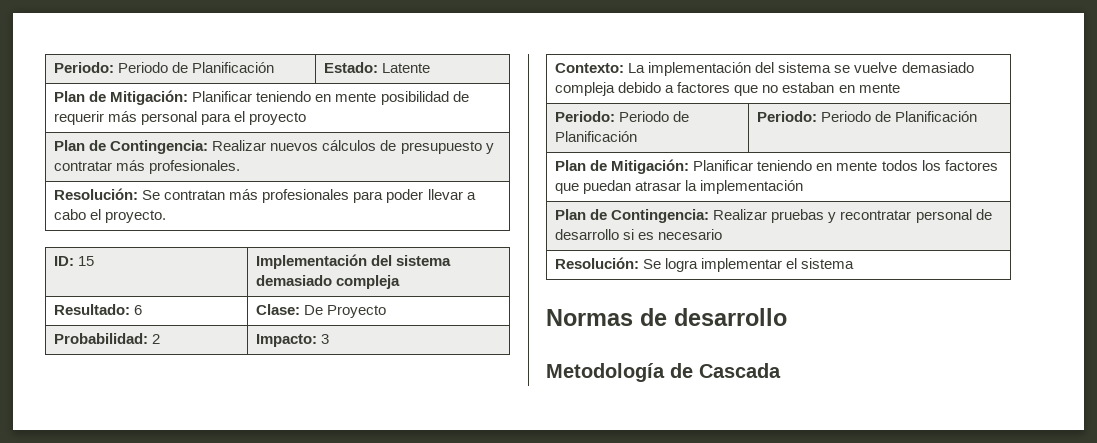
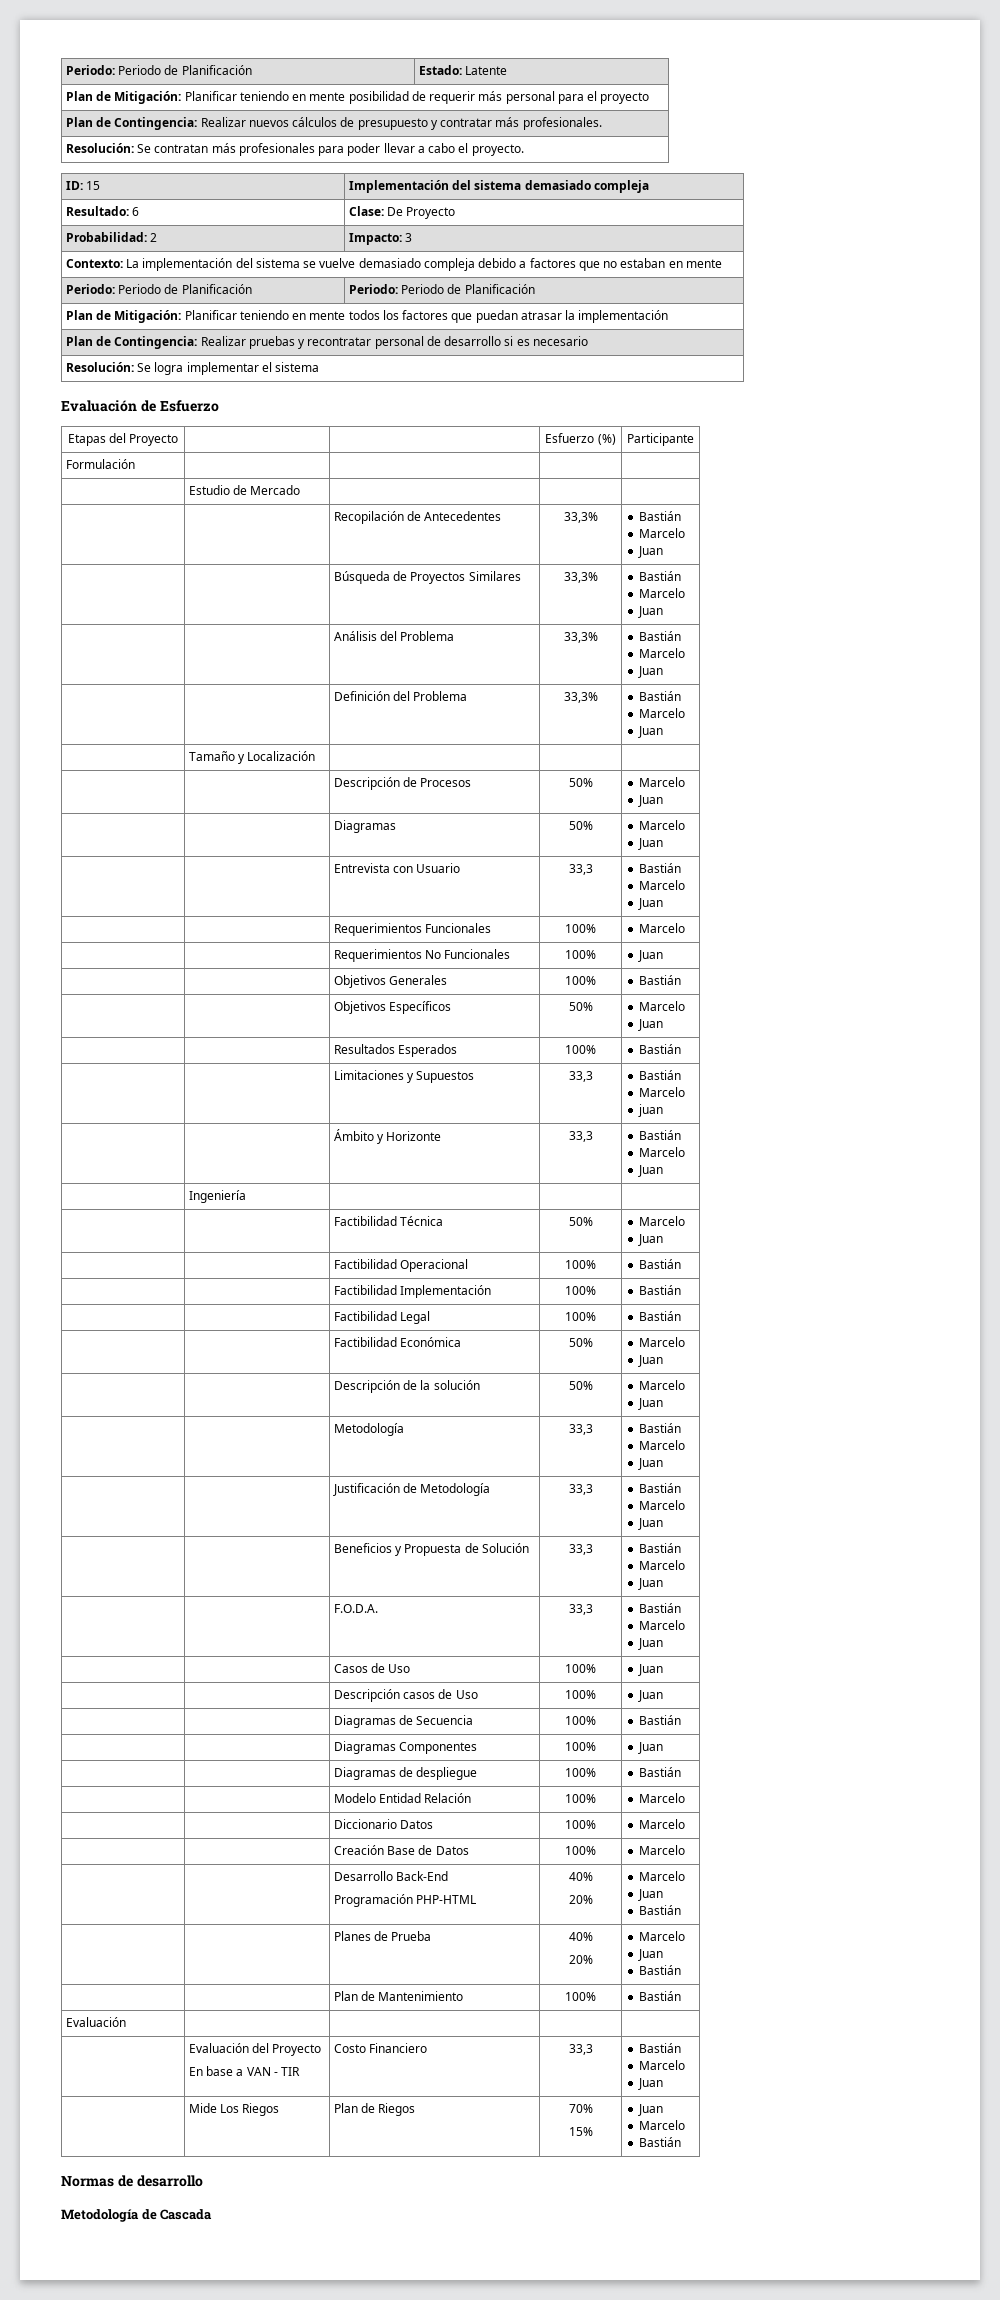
+ Evaluación de Esfuerzo
+ Etapas del Proyecto | | | Esfuerzo (%) | Participante
+ Formulación | | | |
+ | Estudio de Mercado | | |
+ | | Recopilación de Antecedentes | 33,3% | Bastián
+ Marcelo
+ Juan
+ | | Búsqueda de Proyectos Similares | 33,3% | Bastián
+ Marcelo
+ Juan
+ | | Análisis del Problema | 33,3% | Bastián
+ Marcelo
+ Juan
+ | | Definición del Problema | 33,3% | Bastián
+ Marcelo
+ Juan
+ | Tamaño y Localización | | |
+ | | Descripción de Procesos | 50% | Marcelo
+ Juan
+ | | Diagramas | 50% | Marcelo
+ Juan
+ | | Entrevista con Usuario | 33,3 | Bastián
+ Marcelo
+ Juan
+ | | Requerimientos Funcionales | 100% | Marcelo
+ | | Requerimientos No Funcionales | 100% | Juan
+ | | Objetivos Generales | 100% | Bastián
+ | | Objetivos Específicos | 50% | Marcelo
+ Juan
+ | | Resultados Esperados | 100% | Bastián
+ | | Limitaciones y Supuestos | 33,3 | Bastián
+ Marcelo
+ juan
+ | | Ámbito y Horizonte | 33,3 | Bastián
+ Marcelo
+ Juan
+ | Ingeniería | | |
+ | | Factibilidad Técnica | 50% | Marcelo
+ Juan
+ | | Factibilidad Operacional | 100% | Bastián
+ | | Factibilidad Implementación | 100% | Bastián
+ | | Factibilidad Legal | 100% | Bastián
+ | | Factibilidad Económica | 50% | Marcelo
+ Juan
+ | | Descripción de la solución | 50% | Marcelo
+ Juan
+ | | Metodología | 33,3 | Bastián
+ Marcelo
+ Juan
+ | | Justificación de Metodología | 33,3 | Bastián
+ Marcelo
+ Juan
+ | | Beneficios y Propuesta de Solución | 33,3 | Bastián
+ Marcelo
+ Juan
+ | | F.O.D.A. | 33,3 | Bastián
+ Marcelo
+ Juan
+ | | Casos de Uso | 100% | Juan
+ | | Descripción casos de Uso | 100% | Juan
+ | | Diagramas de Secuencia | 100% | Bastián
+ | | Diagramas Componentes | 100% | Juan
+ | | Diagramas de despliegue | 100% | Bastián
+ | | Modelo Entidad Relación | 100% | Marcelo
+ | | Diccionario Datos | 100% | Marcelo
+ | | Creación Base de Datos | 100% | Marcelo
+ | | Desarrollo Back-End
+ Programación PHP-HTML | 40%
+ 20% | Marcelo
+ Juan
+ Bastián
+ | | Planes de Prueba | 40%
+ 20% | Marcelo
+ Juan
+ Bastián
+ | | Plan de Mantenimiento | 100% | Bastián
+ Evaluación | | | |
+ | Evaluación del Proyecto
+ En base a VAN - TIR | Costo Financiero | 33,3 | Bastián
+ Marcelo
+ Juan
+ | Mide Los Riegos | Plan de Riegos | 70%
+ 15% | Juan
+ Marcelo
+ Bastián

